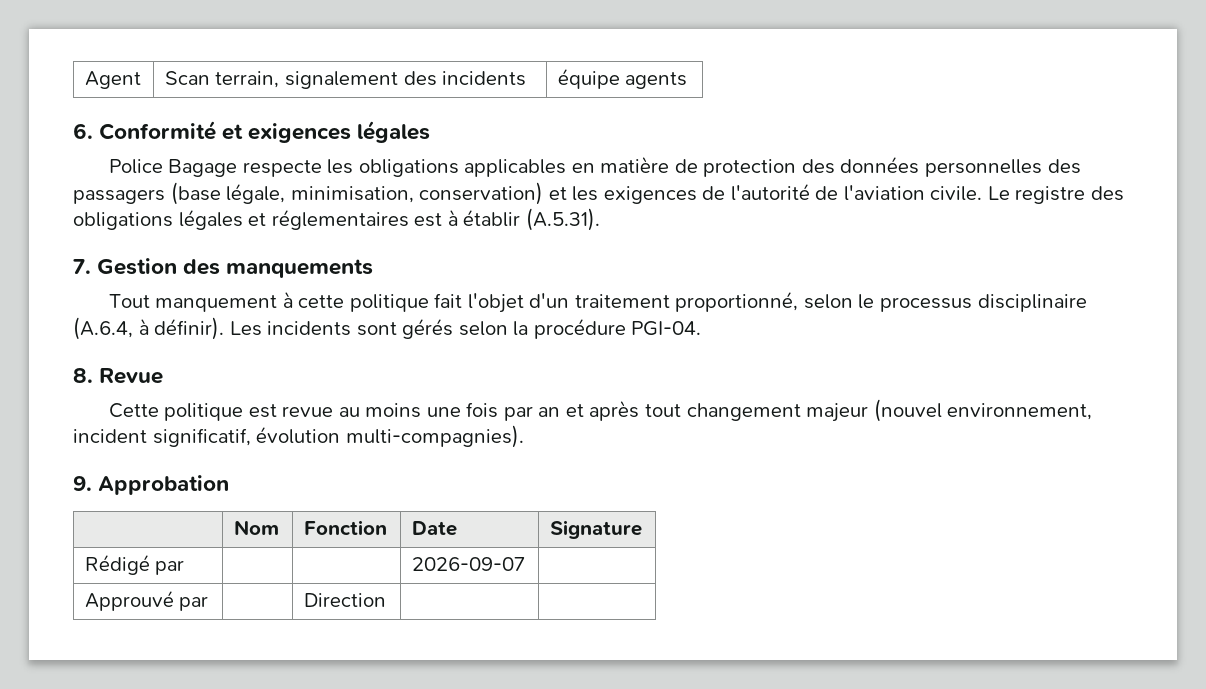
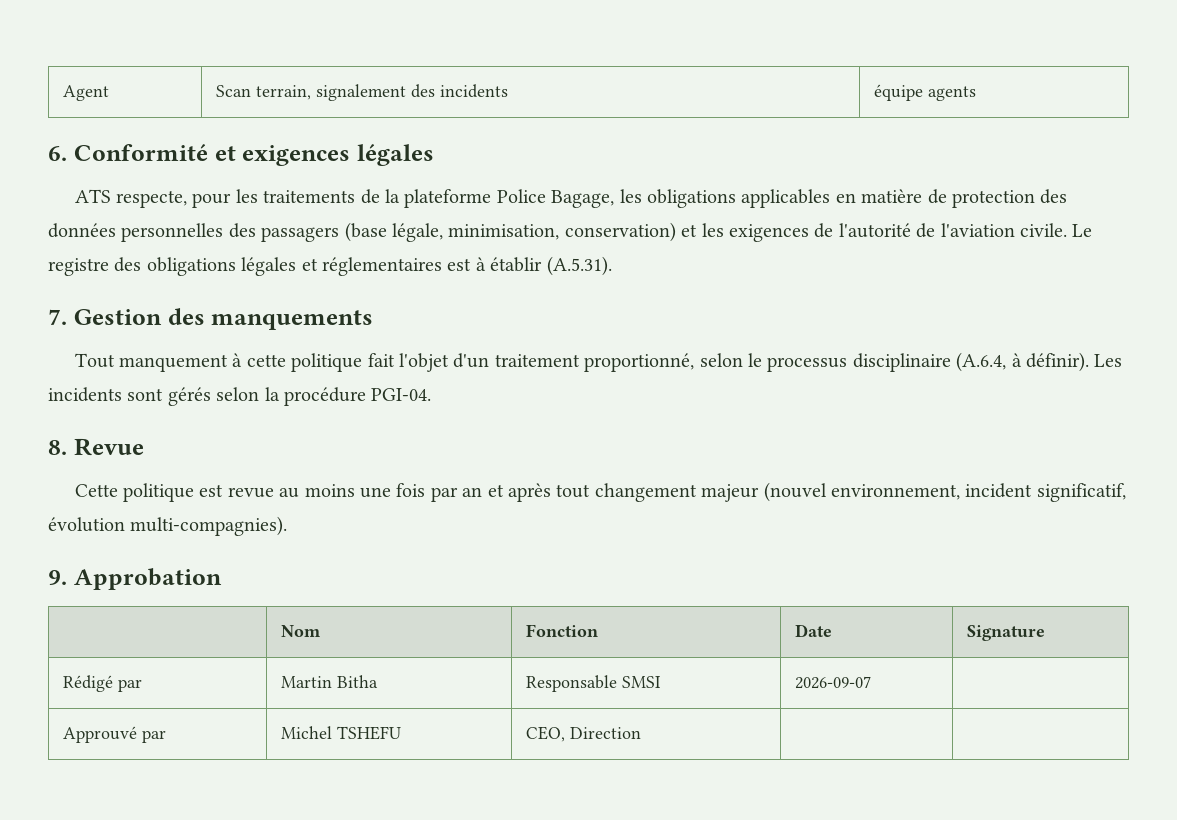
- Police Bagage respecte les obligations applicables en matière de protection des données personnelles des passagers (base légale, minimisation, conservation) et les exigences de l'autorité de l'aviation civile.
+ ATS respecte, pour les traitements de la plateforme Police Bagage, les obligations applicables en matière de protection des données personnelles des passagers (base légale, minimisation, conservation) et les exigences de l'autorité de l'aviation civile.
- Rédigé par | | | 2026-09-07 |
+ Rédigé par | Martin Bitha | Responsable SMSI | 2026-09-07 |
- Approuvé par | | Direction | |
+ Approuvé par | Michel TSHEFU | CEO, Direction | |

